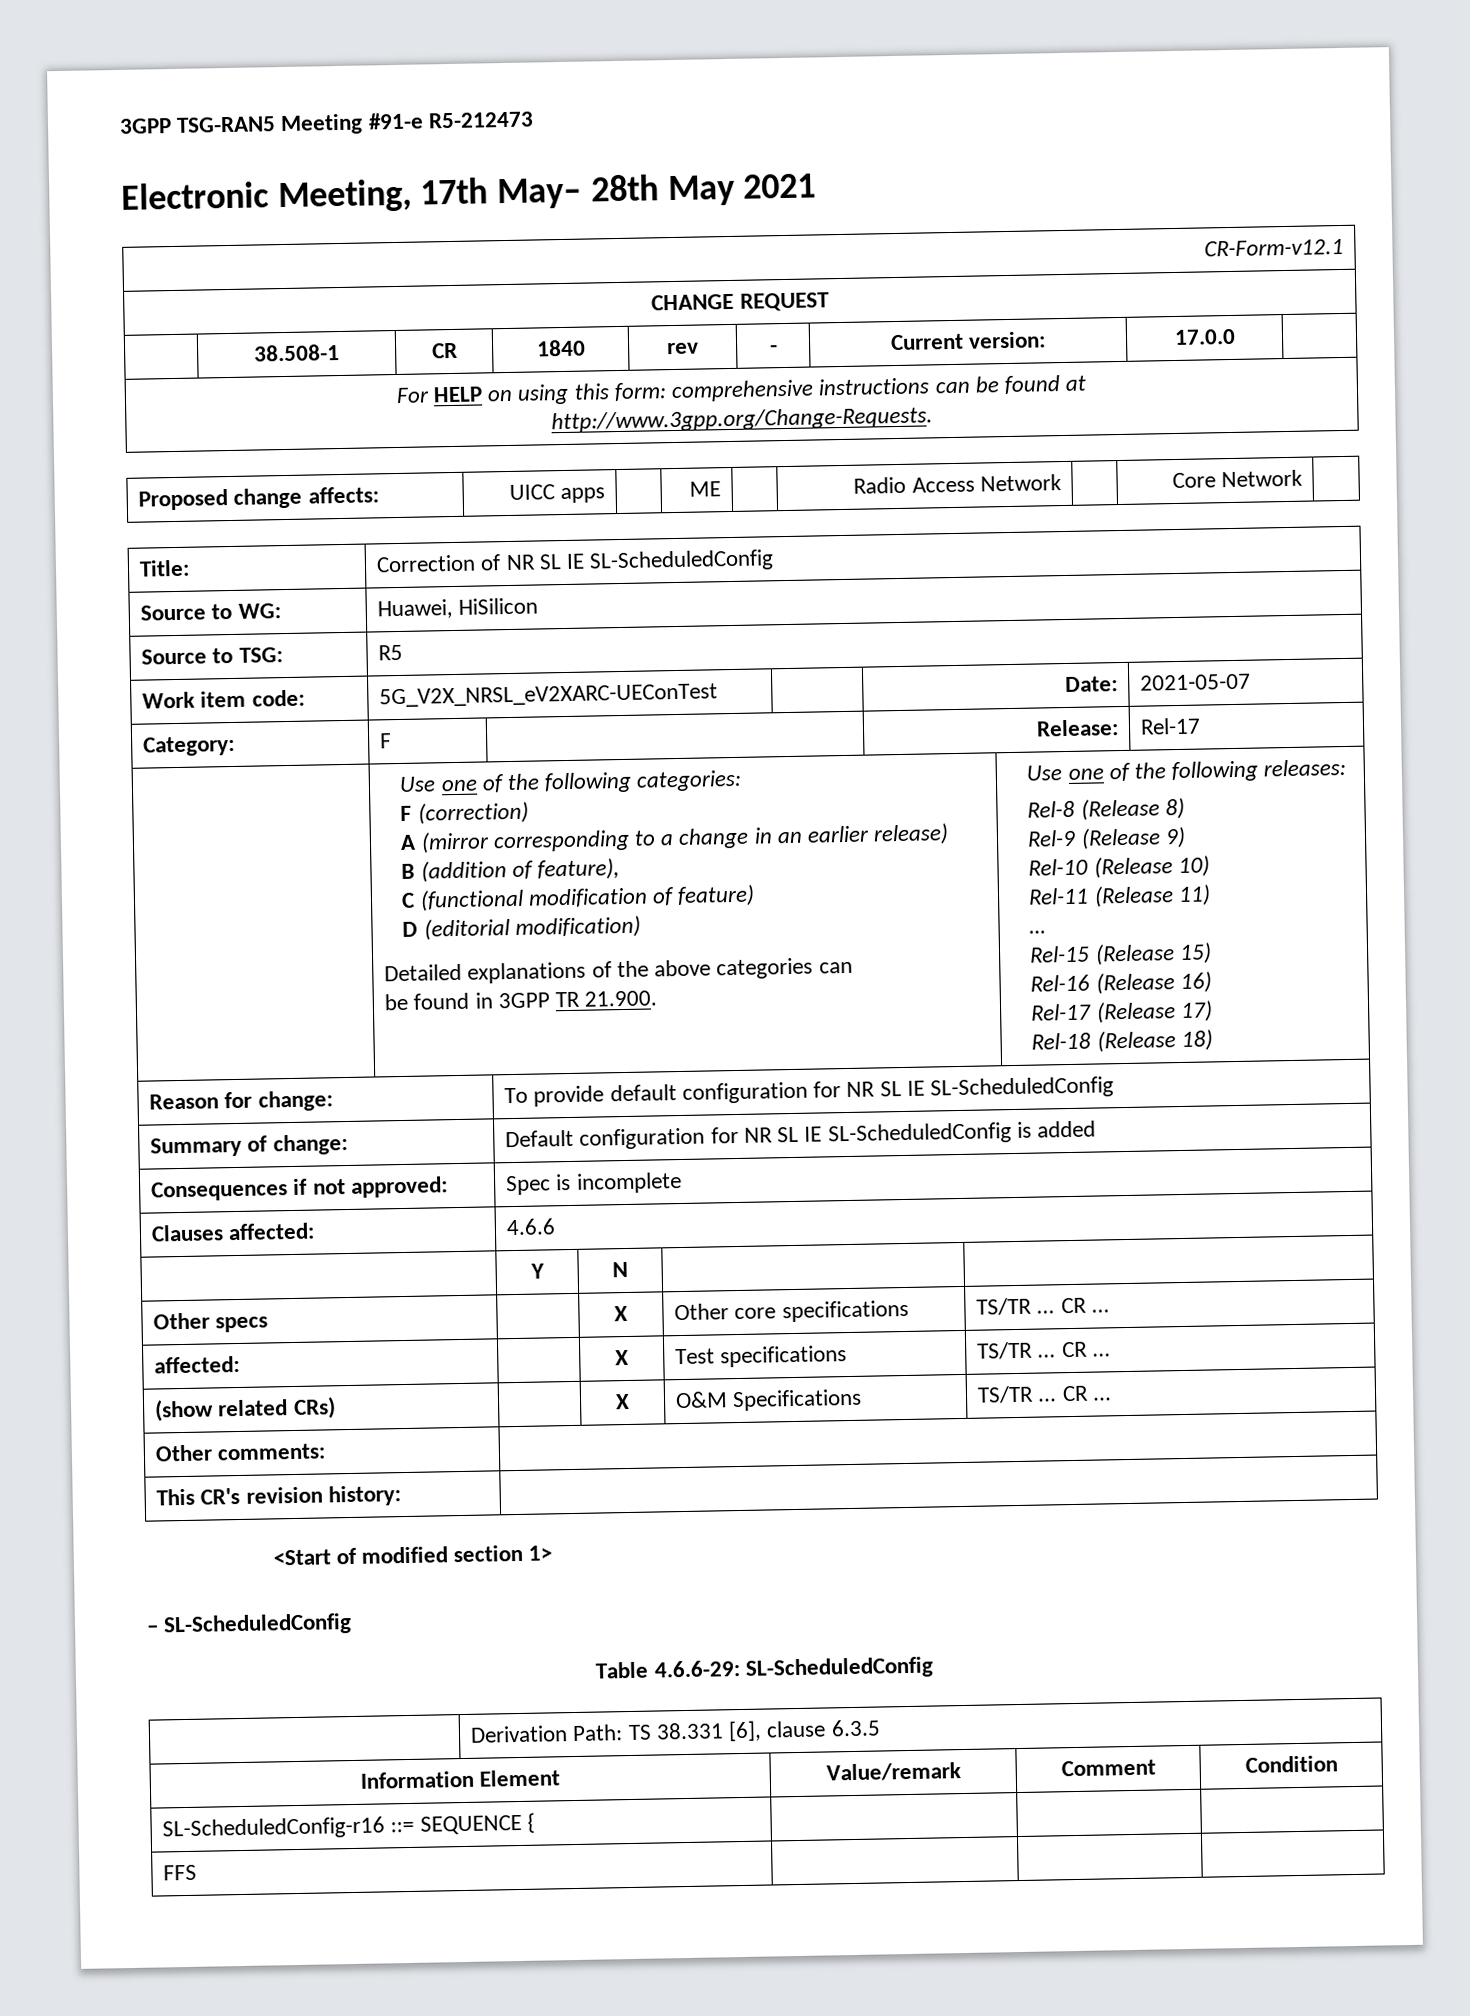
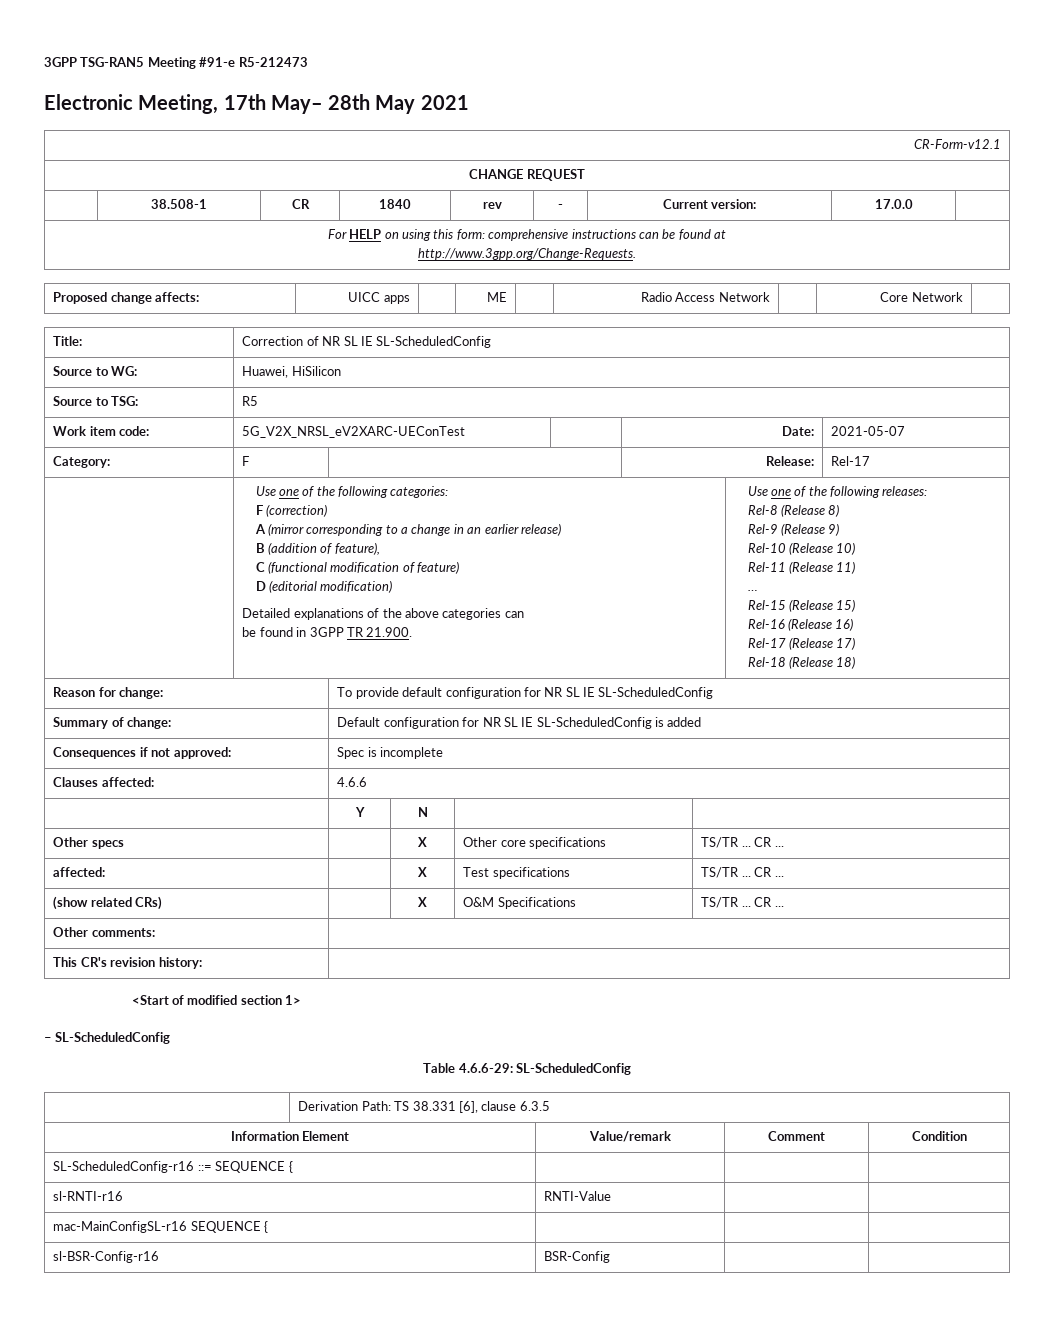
- FFS | | |
+ sl-RNTI-r16 | RNTI-Value | |
+ mac-MainConfigSL-r16 SEQUENCE { | | |
+ sl-BSR-Config-r16 | BSR-Config | |

